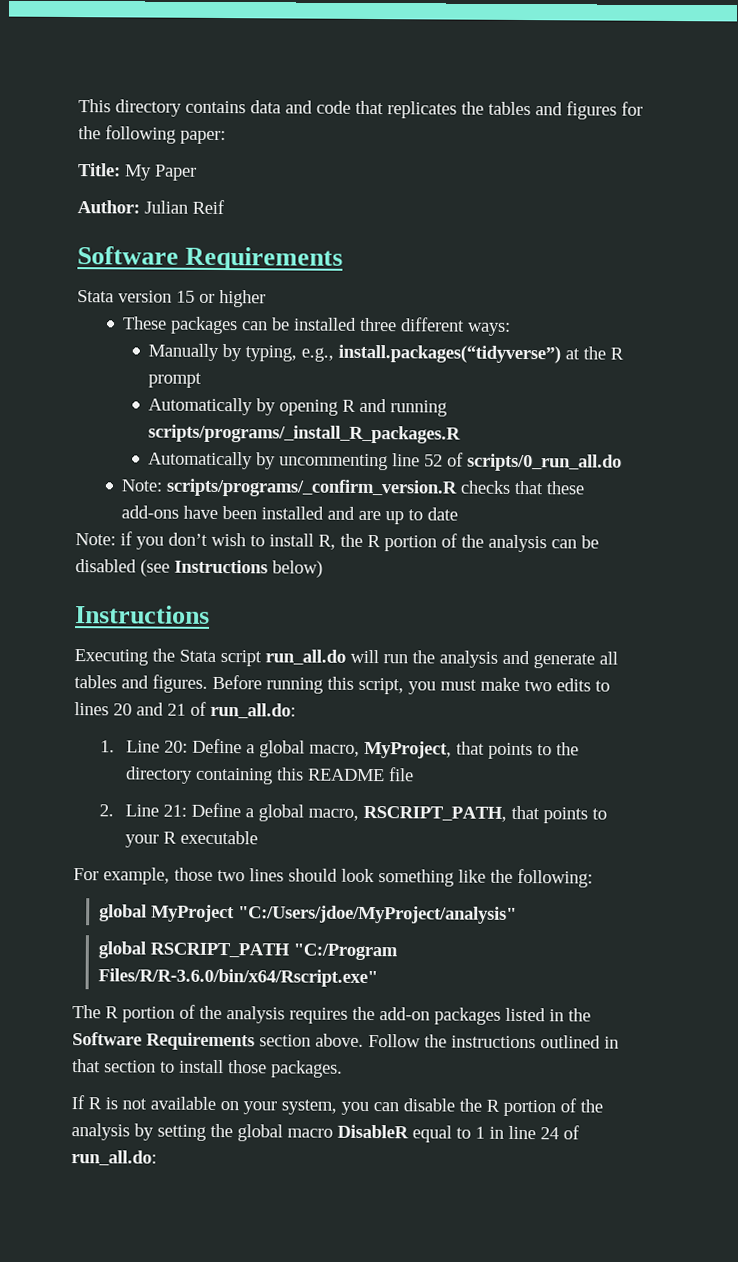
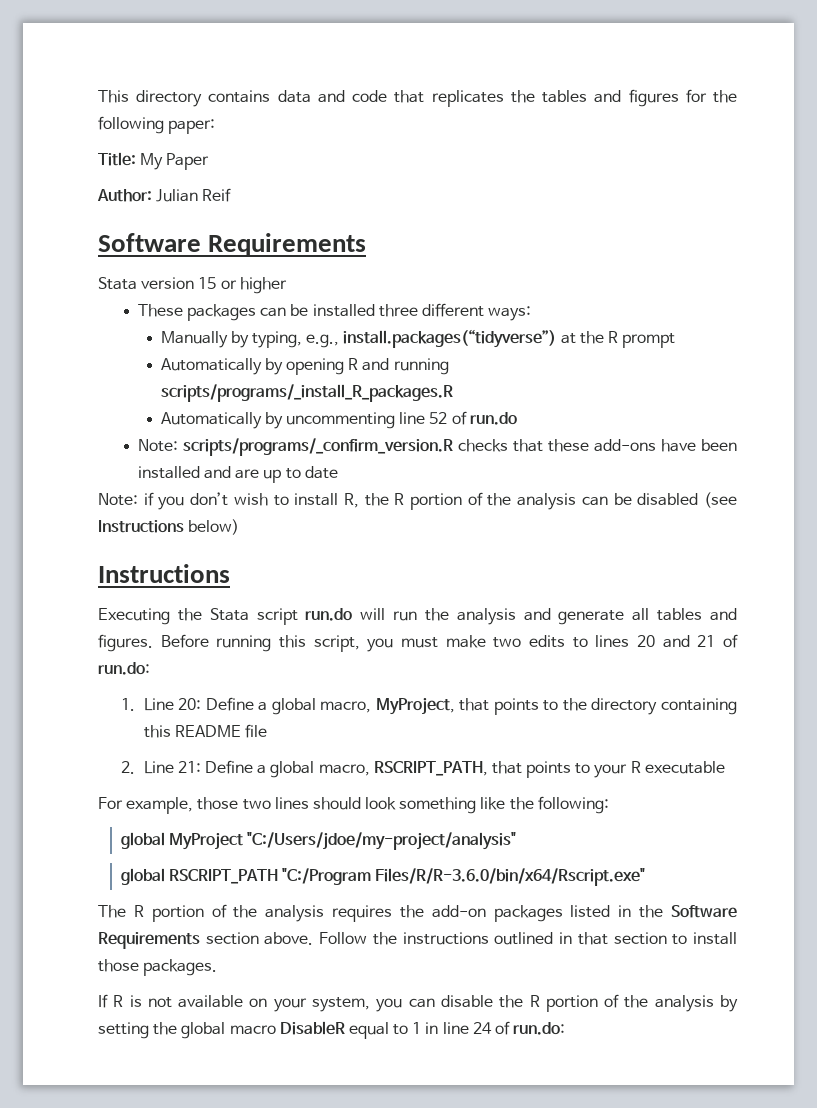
- Automatically by uncommenting line 52 of scripts/0_run_all.do
+ Automatically by uncommenting line 52 of run.do
- Executing the Stata script run_all.do will run the analysis and generate all tables and figures.
+ Executing the Stata script run.do will run the analysis and generate all tables and figures.
- Before running this script, you must make two edits to lines 20 and 21 of run_all.do:
+ Before running this script, you must make two edits to lines 20 and 21 of run.do:
- global MyProject "C:/Users/jdoe/MyProject/analysis"
+ global MyProject "C:/Users/jdoe/my-project/analysis"
- If R is not available on your system, you can disable the R portion of the analysis by setting the global macro DisableR equal to 1 in line 24 of run_all.do:
+ If R is not available on your system, you can disable the R portion of the analysis by setting the global macro DisableR equal to 1 in line 24 of run.do:

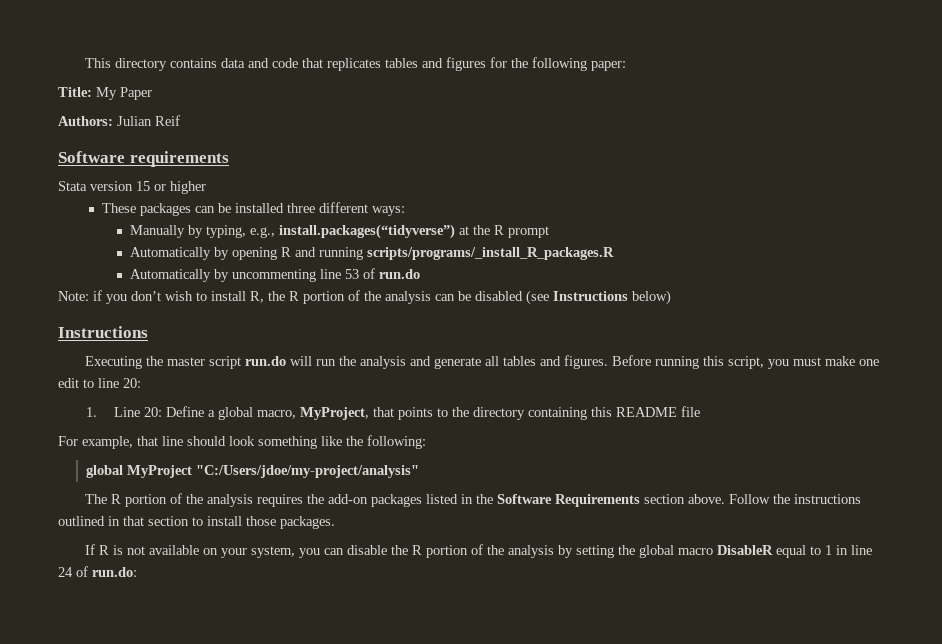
- This directory contains data and code that replicates the tables and figures for the following paper:
+ This directory contains data and code that replicates tables and figures for the following paper:
- Author: Julian Reif
- Software Requirements
+ Authors: Julian Reif
+ Software requirements
- Automatically by uncommenting line 52 of run.do
+ Automatically by uncommenting line 53 of run.do
- Note: scripts/programs/_confirm_version.R checks that these add-ons have been installed and are up to date
- Executing the Stata script run.do will run the analysis and generate all tables and figures.
+ Executing the master script run.do will run the analysis and generate all tables and figures.
- Before running this script, you must make two edits to lines 20 and 21 of run.do:
+ Before running this script, you must make one edit to line 20:
- 2. Line 21: Define a global macro, RSCRIPT_PATH, that points to your R executable
- For example, those two lines should look something like the following:
+ For example, that line should look something like the following:
- global RSCRIPT_PATH "C:/Program Files/R/R-3.6.0/bin/x64/Rscript.exe"

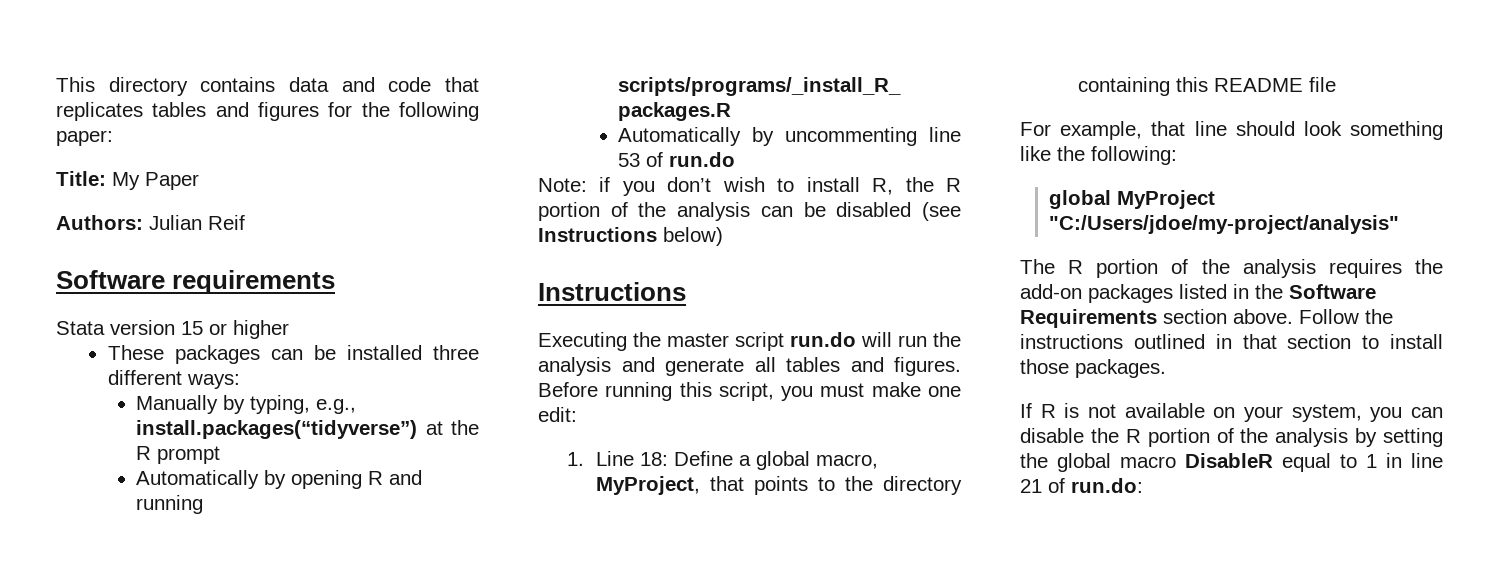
- Before running this script, you must make one edit to line 20:
+ Before running this script, you must make one edit:
- 1. Line 20: Define a global macro, MyProject, that points to the directory containing this README file
+ 1. Line 18: Define a global macro, MyProject, that points to the directory containing this README file
- If R is not available on your system, you can disable the R portion of the analysis by setting the global macro DisableR equal to 1 in line 24 of run.do:
+ If R is not available on your system, you can disable the R portion of the analysis by setting the global macro DisableR equal to 1 in line 21 of run.do:

